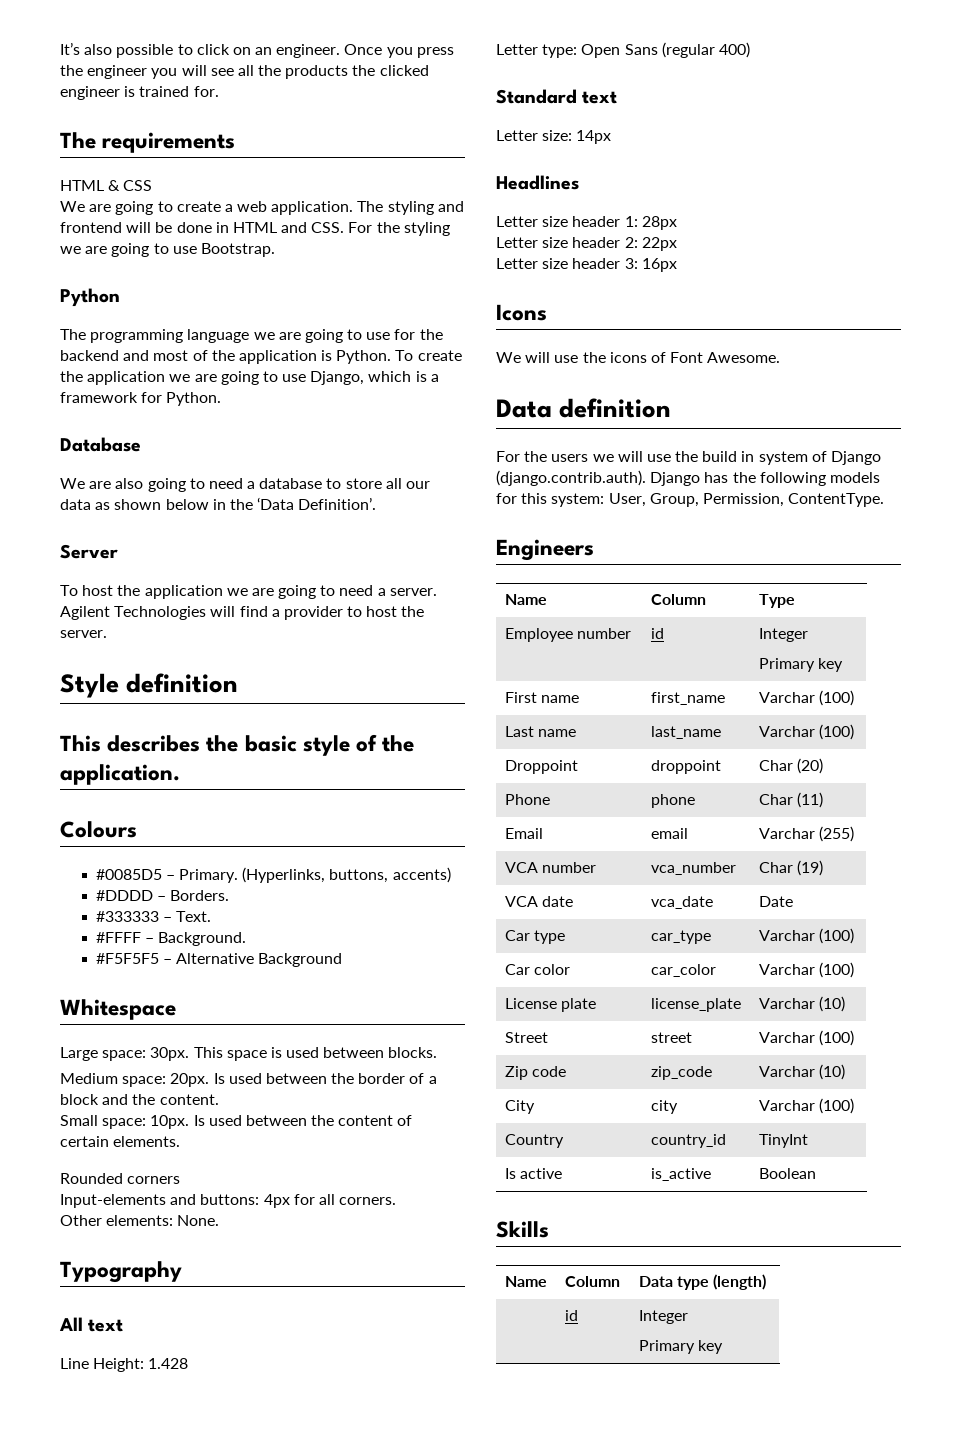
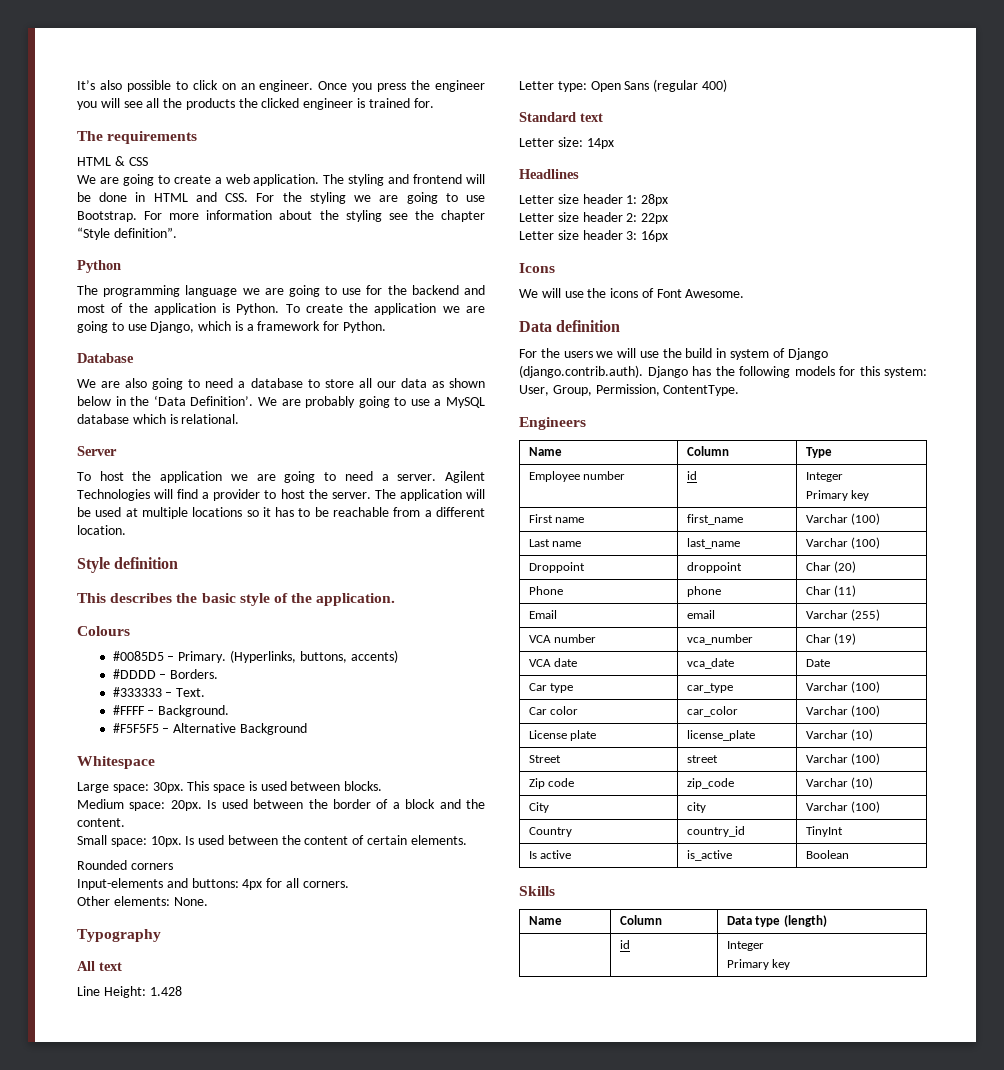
+ For more information about the styling see the chapter “Style definition”.
+ We are probably going to use a MySQL database which is relational.
+ The application will be used at multiple locations so it has to be reachable from a different location.

